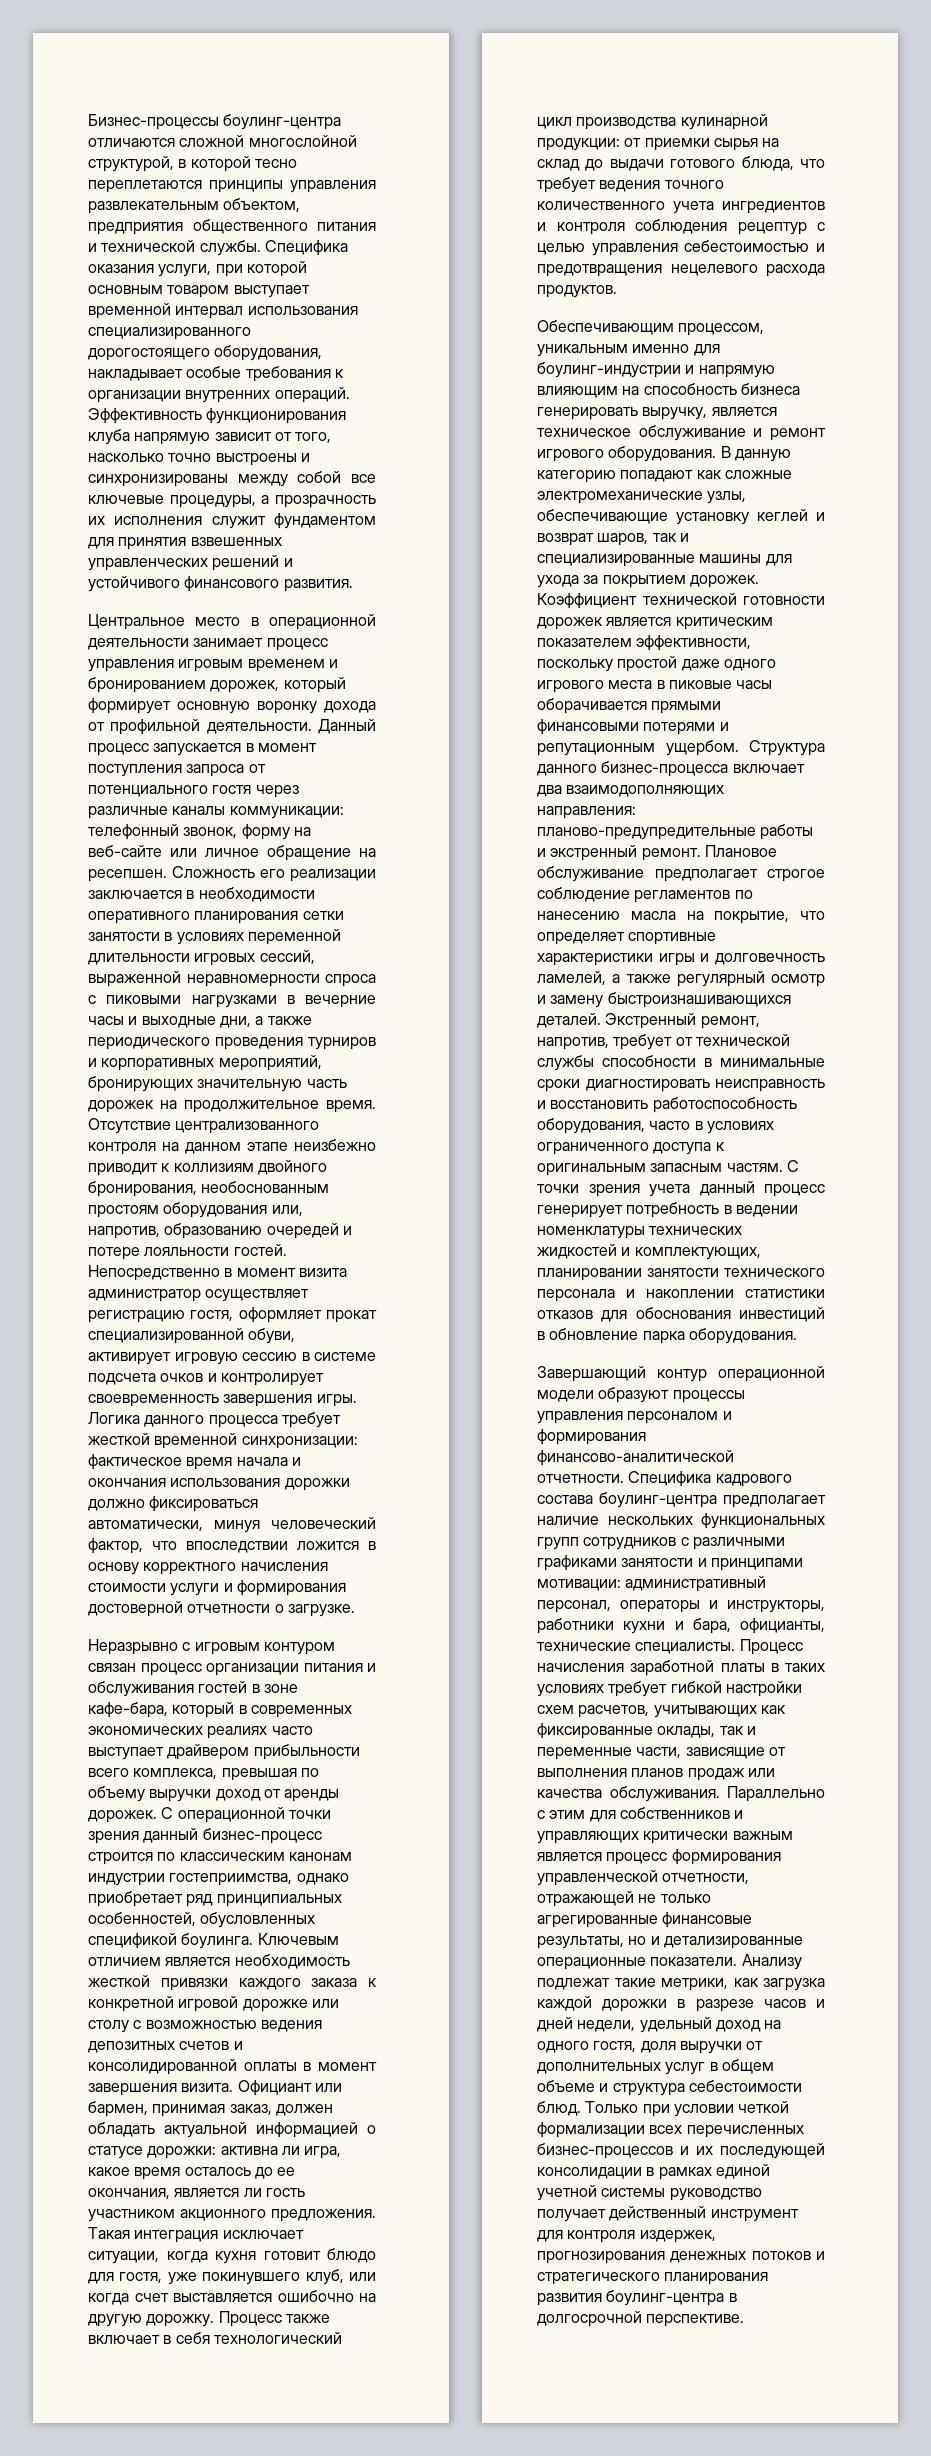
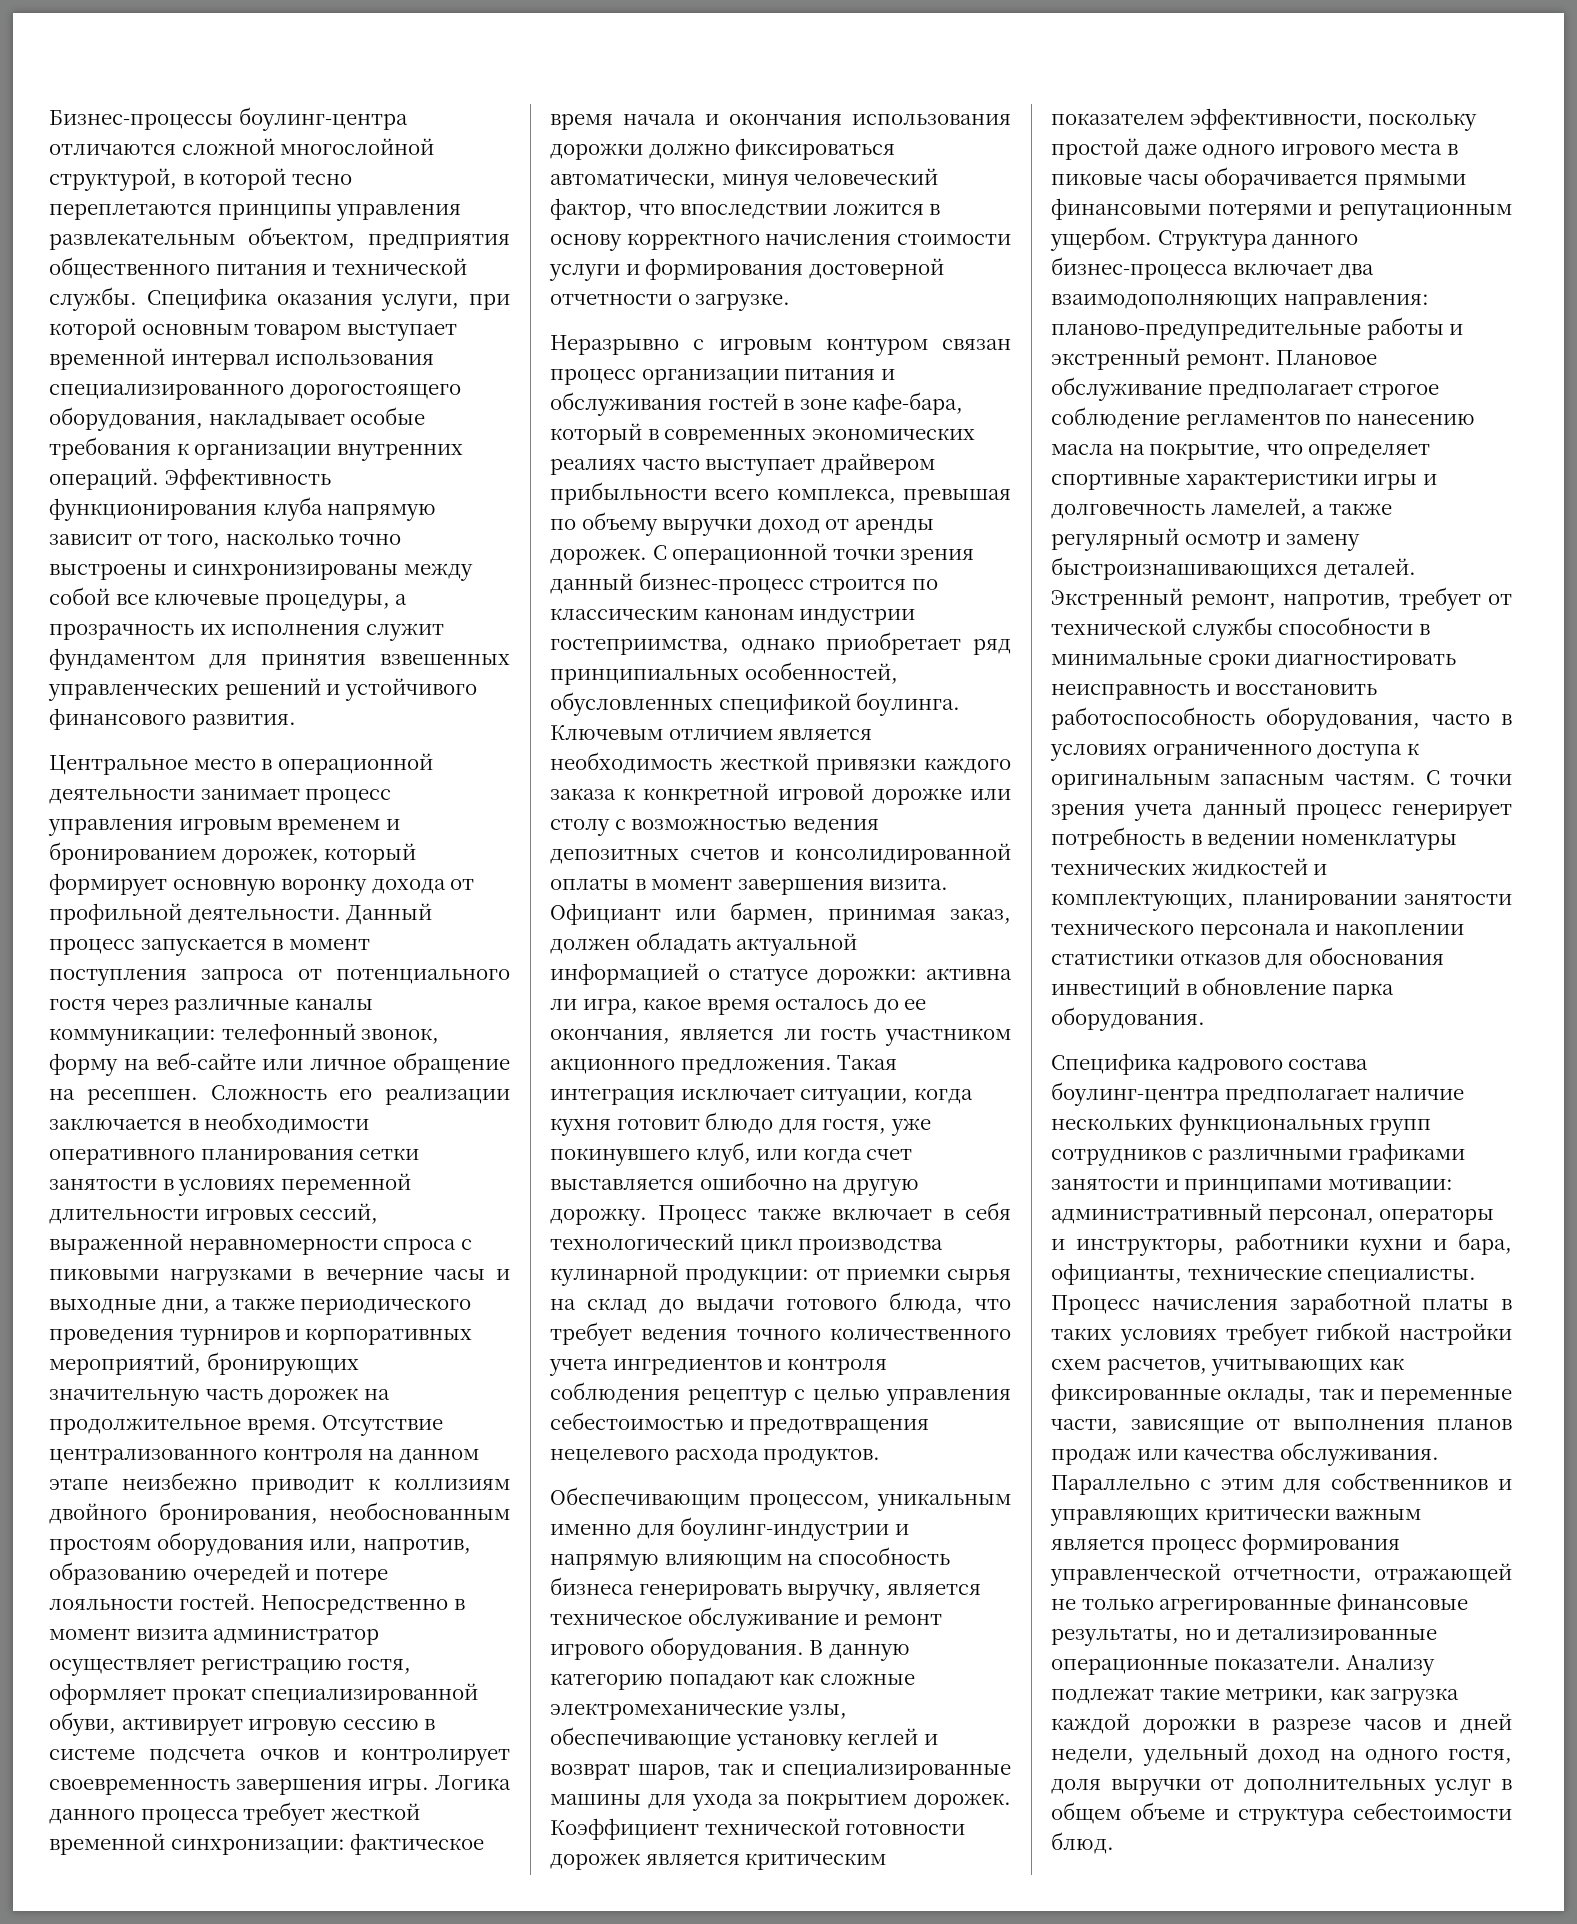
- Завершающий контур операционной модели образуют процессы управления персоналом и формирования финансово-аналитической отчетности.
- Только при условии четкой формализации всех перечисленных бизнес-процессов и их последующей консолидации в рамках единой учетной системы руководство получает действенный инструмент для контроля издержек, прогнозирования денежных потоков и стратегического планирования развития боулинг-центра в долгосрочной перспективе.

